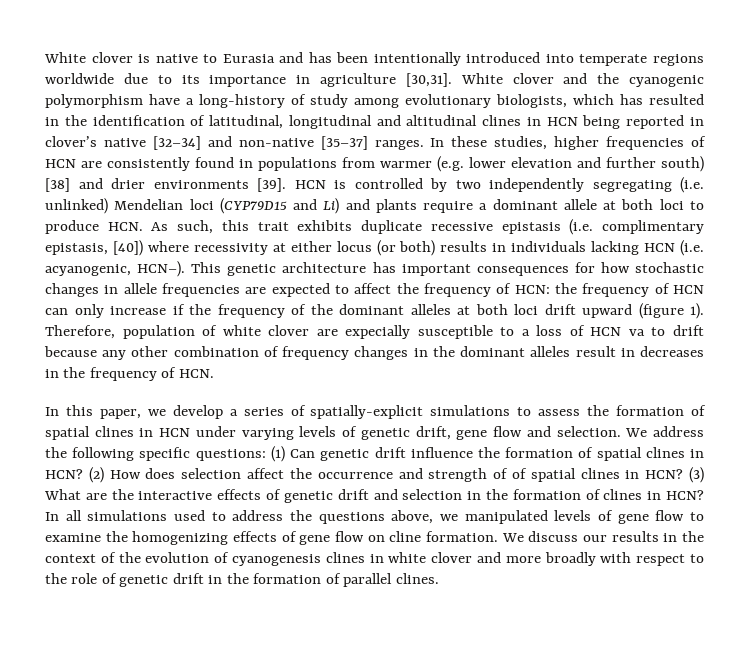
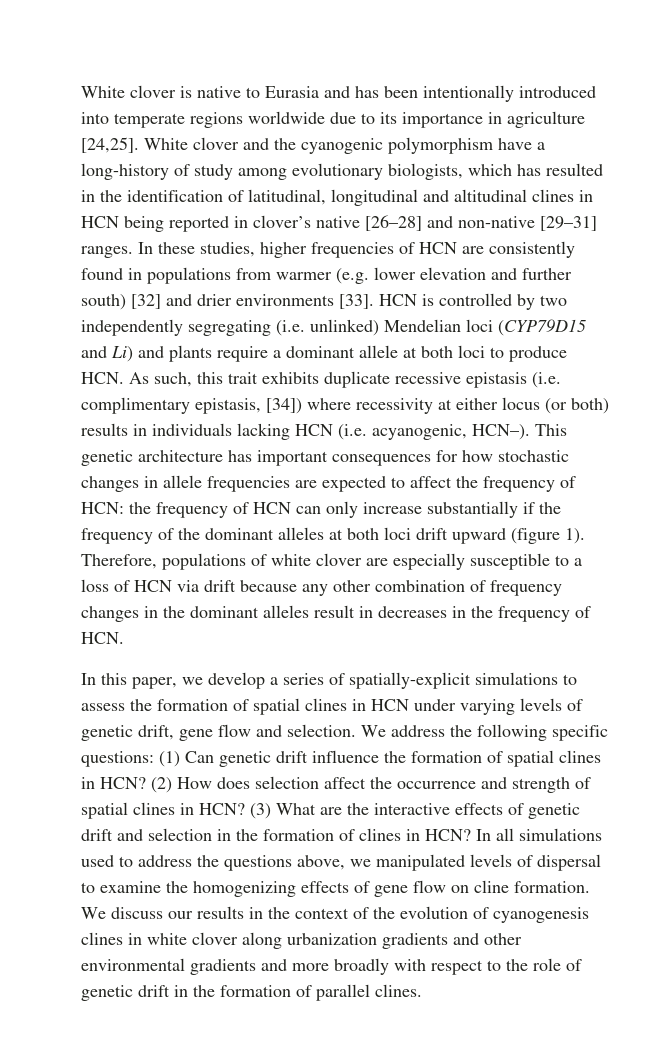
- White clover is native to Eurasia and has been intentionally introduced into temperate regions worldwide due to its importance in agriculture [30,31].
+ White clover is native to Eurasia and has been intentionally introduced into temperate regions worldwide due to its importance in agriculture [24,25].
- White clover and the cyanogenic polymorphism have a long-history of study among evolutionary biologists, which has resulted in the identification of latitudinal, longitudinal and altitudinal clines in HCN being reported in clover’s native [32–34] and non-native [35–37] ranges.
+ White clover and the cyanogenic polymorphism have a long-history of study among evolutionary biologists, which has resulted in the identification of latitudinal, longitudinal and altitudinal clines in HCN being reported in clover’s native [26–28] and non-native [29–31] ranges.
- In these studies, higher frequencies of HCN are consistently found in populations from warmer (e.g. lower elevation and further south) [38] and drier environments [39].
+ In these studies, higher frequencies of HCN are consistently found in populations from warmer (e.g. lower elevation and further south) [32] and drier environments [33].
- HCN is controlled by two independently segregating (i.e. unlinked) Mendelian loci (CYP79D15 and Li) and plants require a dominant allele at both loci to produce HCN. As such, this trait exhibits duplicate recessive epistasis (i.e. complimentary epistasis, [40]) where recessivity at either locus (or both) results in individuals lacking HCN (i.e. acyanogenic, HCN–).
+ HCN is controlled by two independently segregating (i.e. unlinked) Mendelian loci (CYP79D15 and Li) and plants require a dominant allele at both loci to produce HCN. As such, this trait exhibits duplicate recessive epistasis (i.e. complimentary epistasis, [34]) where recessivity at either locus (or both) results in individuals lacking HCN (i.e. acyanogenic, HCN–).
- This genetic architecture has important consequences for how stochastic changes in allele frequencies are expected to affect the frequency of HCN: the frequency of HCN can only increase if the frequency of the dominant alleles at both loci drift upward (figure 1).
+ This genetic architecture has important consequences for how stochastic changes in allele frequencies are expected to affect the frequency of HCN: the frequency of HCN can only increase substantially if the frequency of the dominant alleles at both loci drift upward (figure 1).
- Therefore, population of white clover are expecially susceptible to a loss of HCN va to drift because any other combination of frequency changes in the dominant alleles result in decreases in the frequency of HCN.
+ Therefore, populations of white clover are especially susceptible to a loss of HCN via drift because any other combination of frequency changes in the dominant alleles result in decreases in the frequency of HCN.
- (2) How does selection affect the occurrence and strength of of spatial clines in HCN?
+ (2) How does selection affect the occurrence and strength of spatial clines in HCN?
- In all simulations used to address the questions above, we manipulated levels of gene flow to examine the homogenizing effects of gene flow on cline formation.
+ In all simulations used to address the questions above, we manipulated levels of dispersal to examine the homogenizing effects of gene flow on cline formation.
- We discuss our results in the context of the evolution of cyanogenesis clines in white clover and more broadly with respect to the role of genetic drift in the formation of parallel clines.
+ We discuss our results in the context of the evolution of cyanogenesis clines in white clover along urbanization gradients and other environmental gradients and more broadly with respect to the role of genetic drift in the formation of parallel clines.

